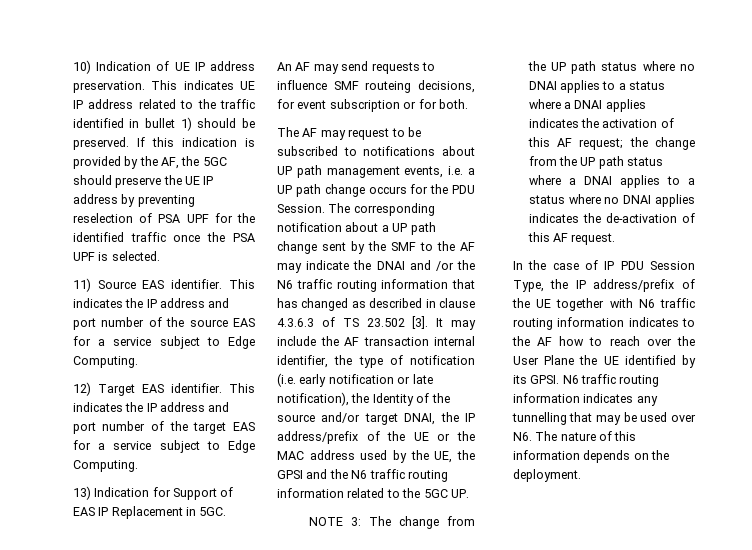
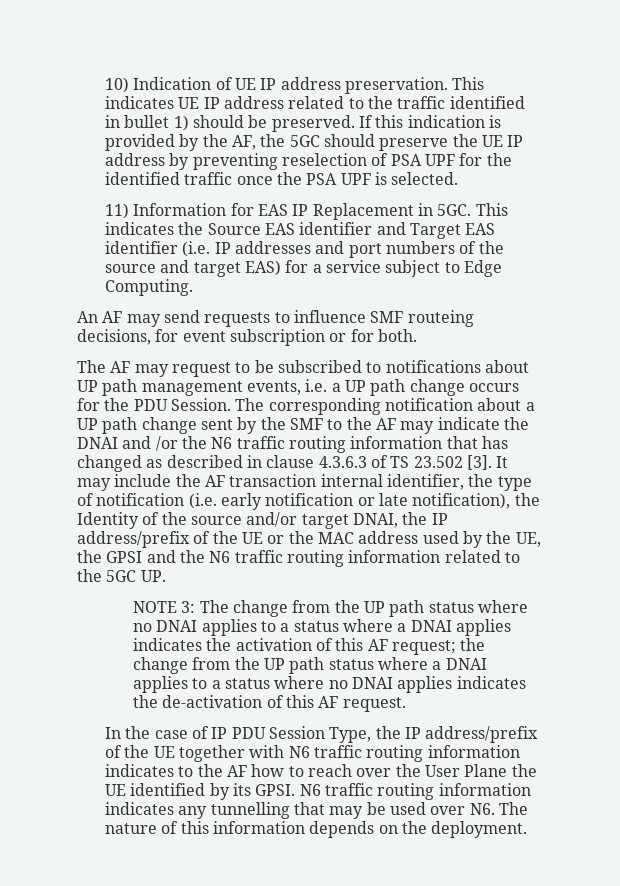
- 11) Source EAS identifier. This indicates the IP address and port number of the source EAS for a service subject to Edge Computing.
- 12) Target EAS identifier. This indicates the IP address and port number of the target EAS for a service subject to Edge Computing.
- 13) Indication for Support of EAS IP Replacement in 5GC.
+ 11) Information for EAS IP Replacement in 5GC. This indicates the Source EAS identifier and Target EAS identifier (i.e. IP addresses and port numbers of the source and target EAS) for a service subject to Edge Computing.

